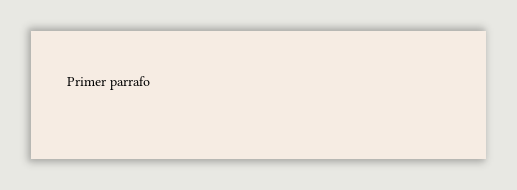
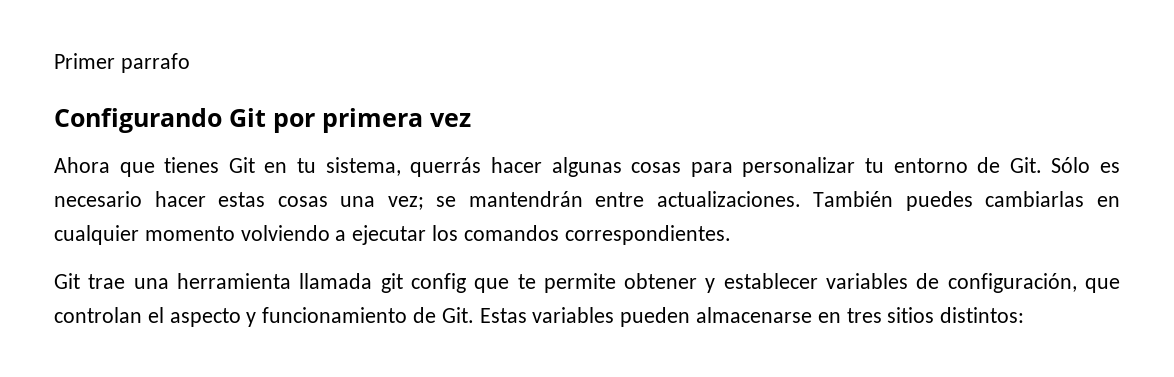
+ Configurando Git por primera vez
+ Ahora que tienes Git en tu sistema, querrás hacer algunas cosas para personalizar tu entorno de Git. Sólo es necesario hacer estas cosas una vez; se mantendrán entre actualizaciones. También puedes cambiarlas en cualquier momento volviendo a ejecutar los comandos correspondientes.
+ Git trae una herramienta llamada git config que te permite obtener y establecer variables de configuración, que controlan el aspecto y funcionamiento de Git. Estas variables pueden almacenarse en tres sitios distintos:

